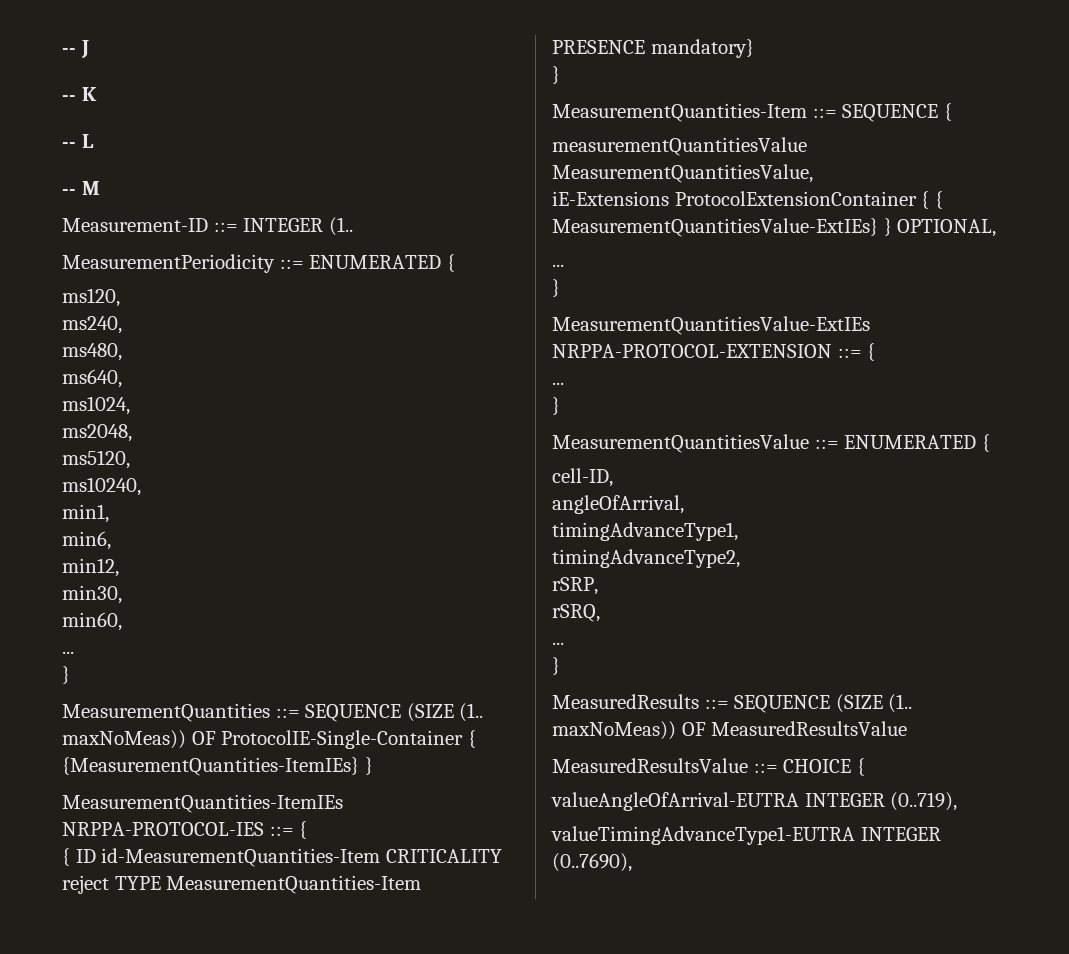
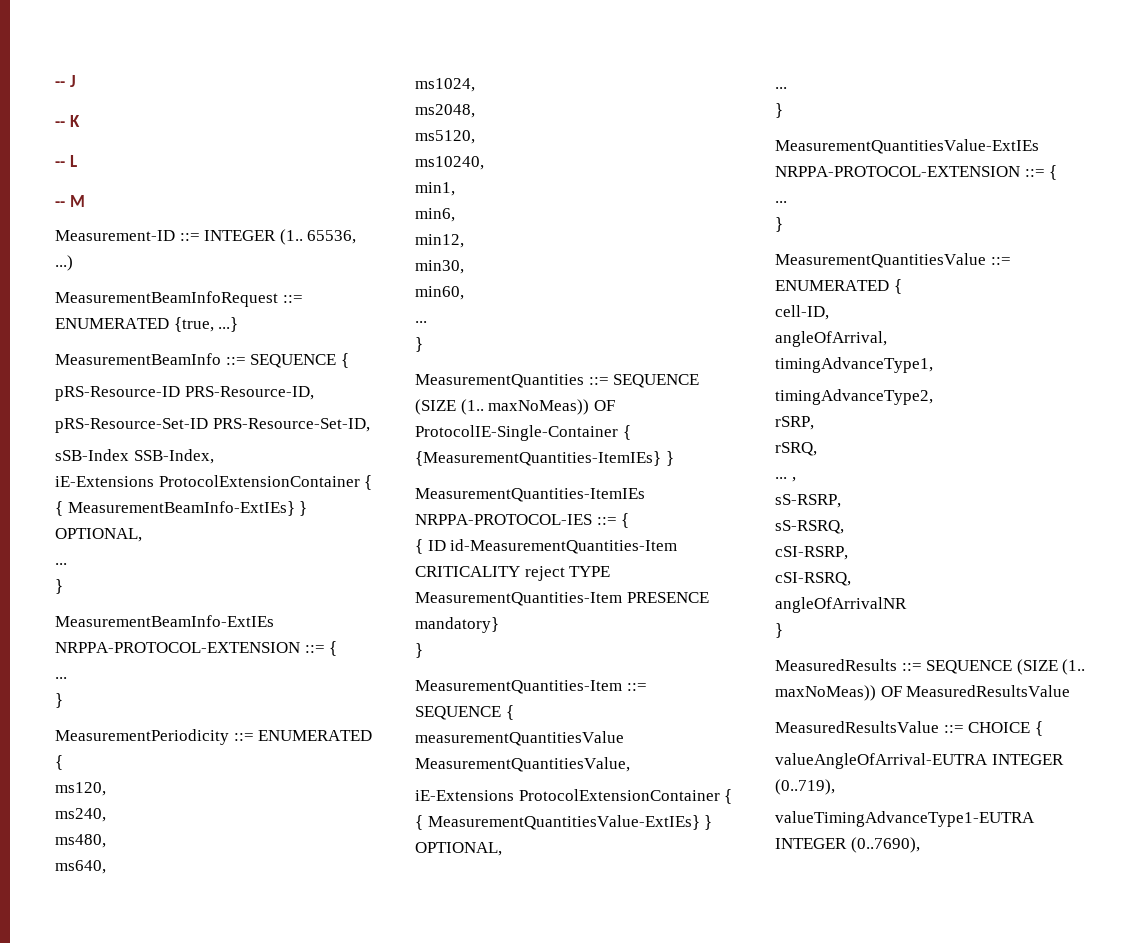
+ 65536, ...)
+ MeasurementBeamInfoRequest ::= ENUMERATED {true, ...}
+ MeasurementBeamInfo ::= SEQUENCE {
+ pRS-Resource-ID PRS-Resource-ID,
+ pRS-Resource-Set-ID PRS-Resource-Set-ID,
+ sSB-Index SSB-Index,
+ iE-Extensions ProtocolExtensionContainer { { MeasurementBeamInfo-ExtIEs} } OPTIONAL,
+ ...
+ }
+ MeasurementBeamInfo-ExtIEs NRPPA-PROTOCOL-EXTENSION ::= {
+ ...
+ }
  rSRQ,
- ...
+ ... ,
+ sS-RSRP,
+ sS-RSRQ,
+ cSI-RSRP,
+ cSI-RSRQ,
+ angleOfArrivalNR

